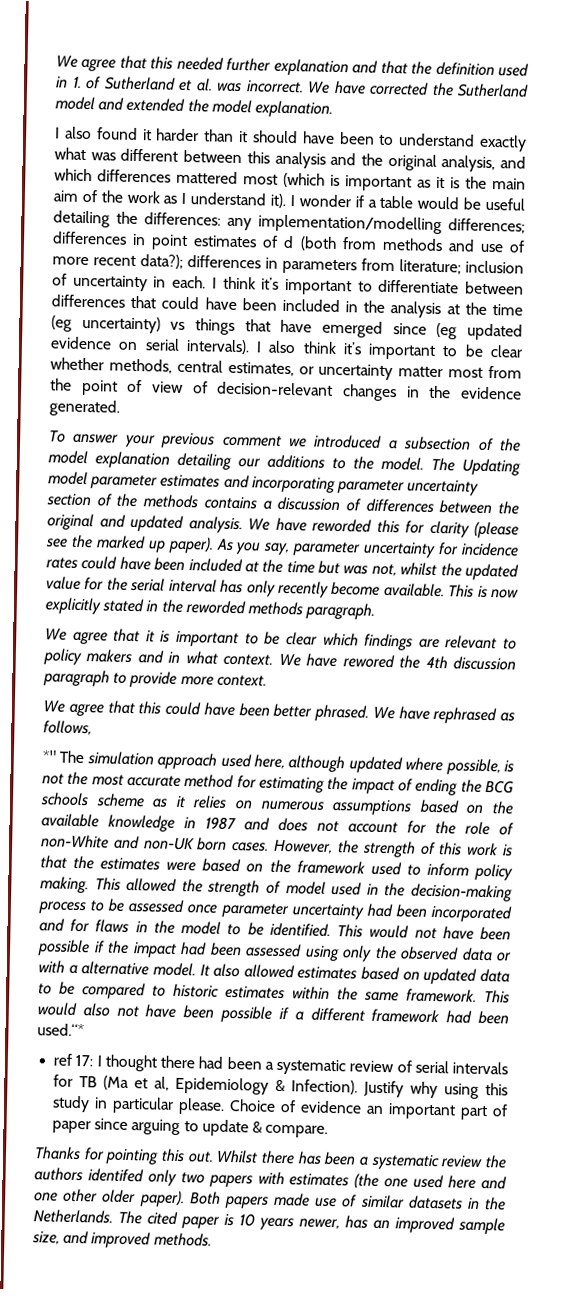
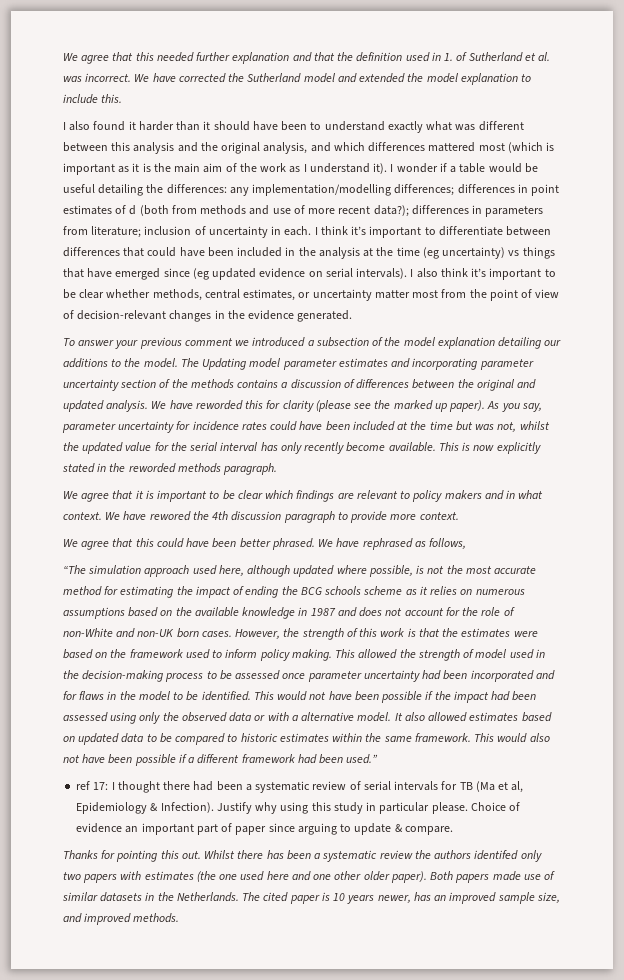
- We have corrected the Sutherland model and extended the model explanation.
+ We have corrected the Sutherland model and extended the model explanation to include this.
- *" The simulation approach used here, although updated where possible, is not the most accurate method for estimating the impact of ending the BCG schools scheme as it relies on numerous assumptions based on the available knowledge in 1987 and does not account for the role of non-White and non-UK born cases.
+ “The simulation approach used here, although updated where possible, is not the most accurate method for estimating the impact of ending the BCG schools scheme as it relies on numerous assumptions based on the available knowledge in 1987 and does not account for the role of non-White and non-UK born cases.
- This would also not have been possible if a different framework had been used.“*
+ This would also not have been possible if a different framework had been used.”

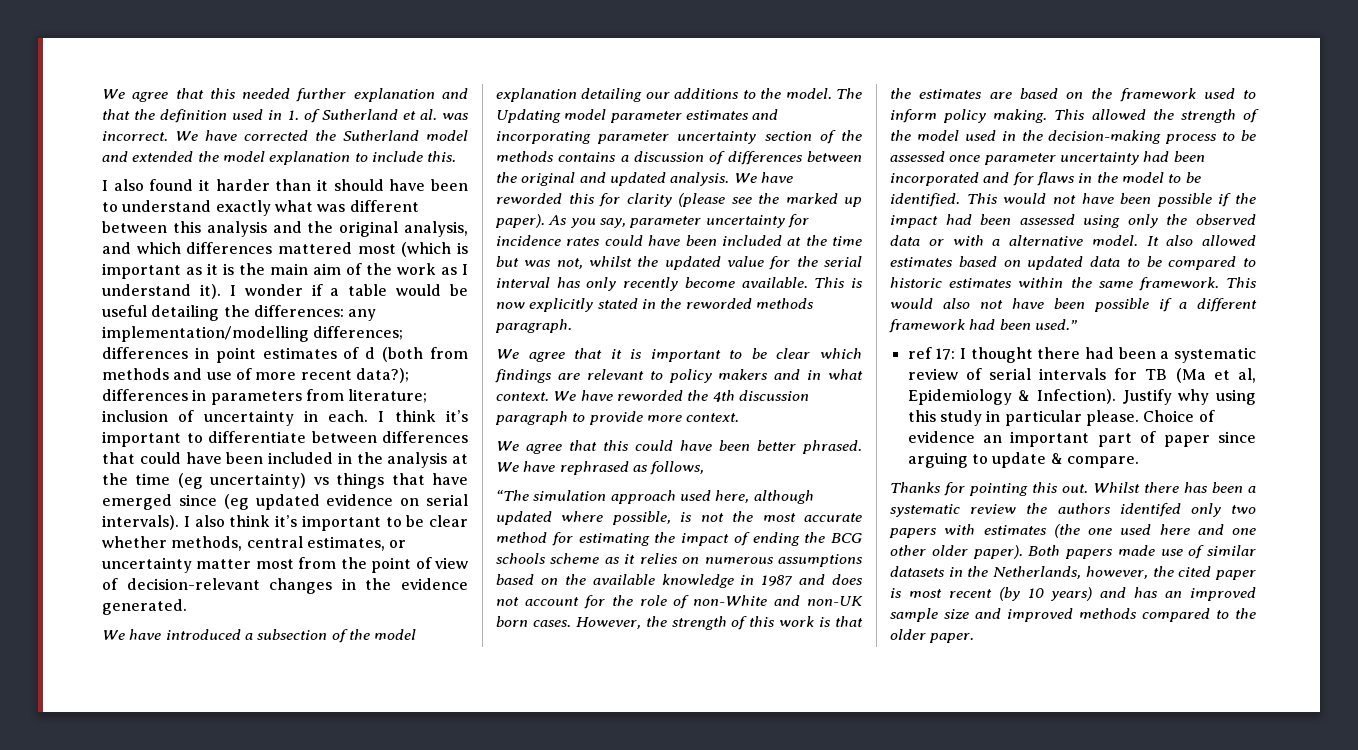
- To answer your previous comment we introduced a subsection of the model explanation detailing our additions to the model.
+ We have introduced a subsection of the model explanation detailing our additions to the model.
- We have rewored the 4th discussion paragraph to provide more context.
+ We have reworded the 4th discussion paragraph to provide more context.
- However, the strength of this work is that the estimates were based on the framework used to inform policy making.
+ However, the strength of this work is that the estimates are based on the framework used to inform policy making.
- This allowed the strength of model used in the decision-making process to be assessed once parameter uncertainty had been incorporated and for flaws in the model to be identified.
+ This allowed the strength of the model used in the decision-making process to be assessed once parameter uncertainty had been incorporated and for flaws in the model to be identified.
- Both papers made use of similar datasets in the Netherlands. The cited paper is 10 years newer, has an improved sample size, and improved methods.
+ Both papers made use of similar datasets in the Netherlands, however, the cited paper is most recent (by 10 years) and has an improved sample size and improved methods compared to the older paper.

